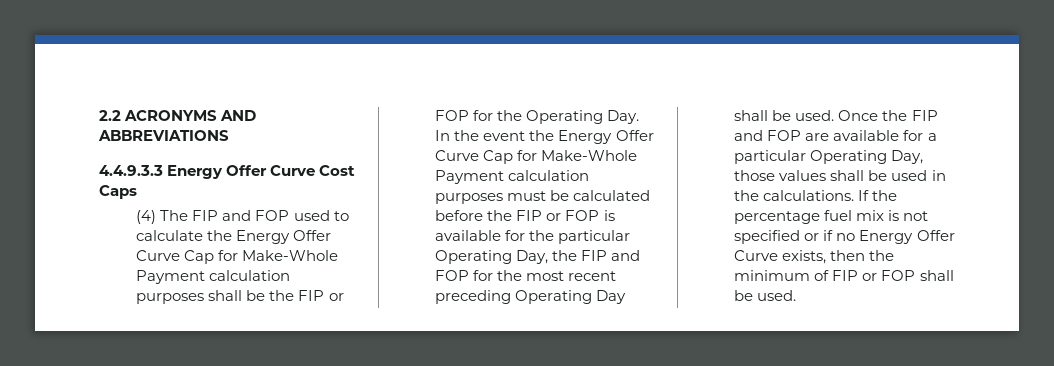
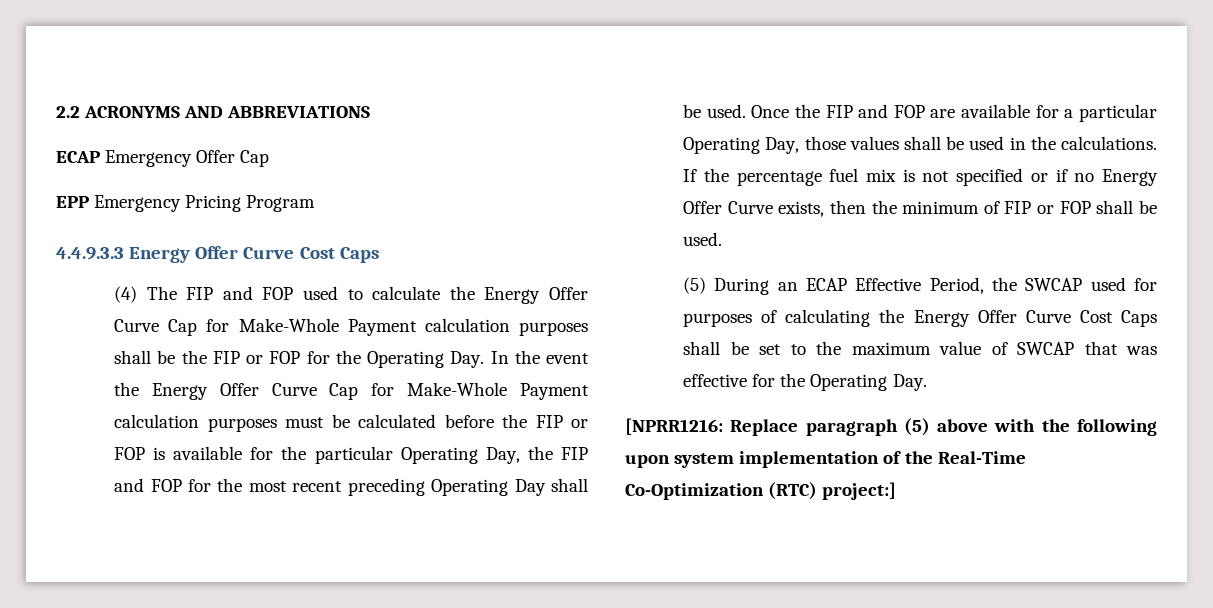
+ ECAP Emergency Offer Cap
+ EPP Emergency Pricing Program
+ (5) During an ECAP Effective Period, the SWCAP used for purposes of calculating the Energy Offer Curve Cost Caps shall be set to the maximum value of SWCAP that was effective for the Operating Day.
+ [NPRR1216: Replace paragraph (5) above with the following upon system implementation of the Real-Time Co-Optimization (RTC) project:]

